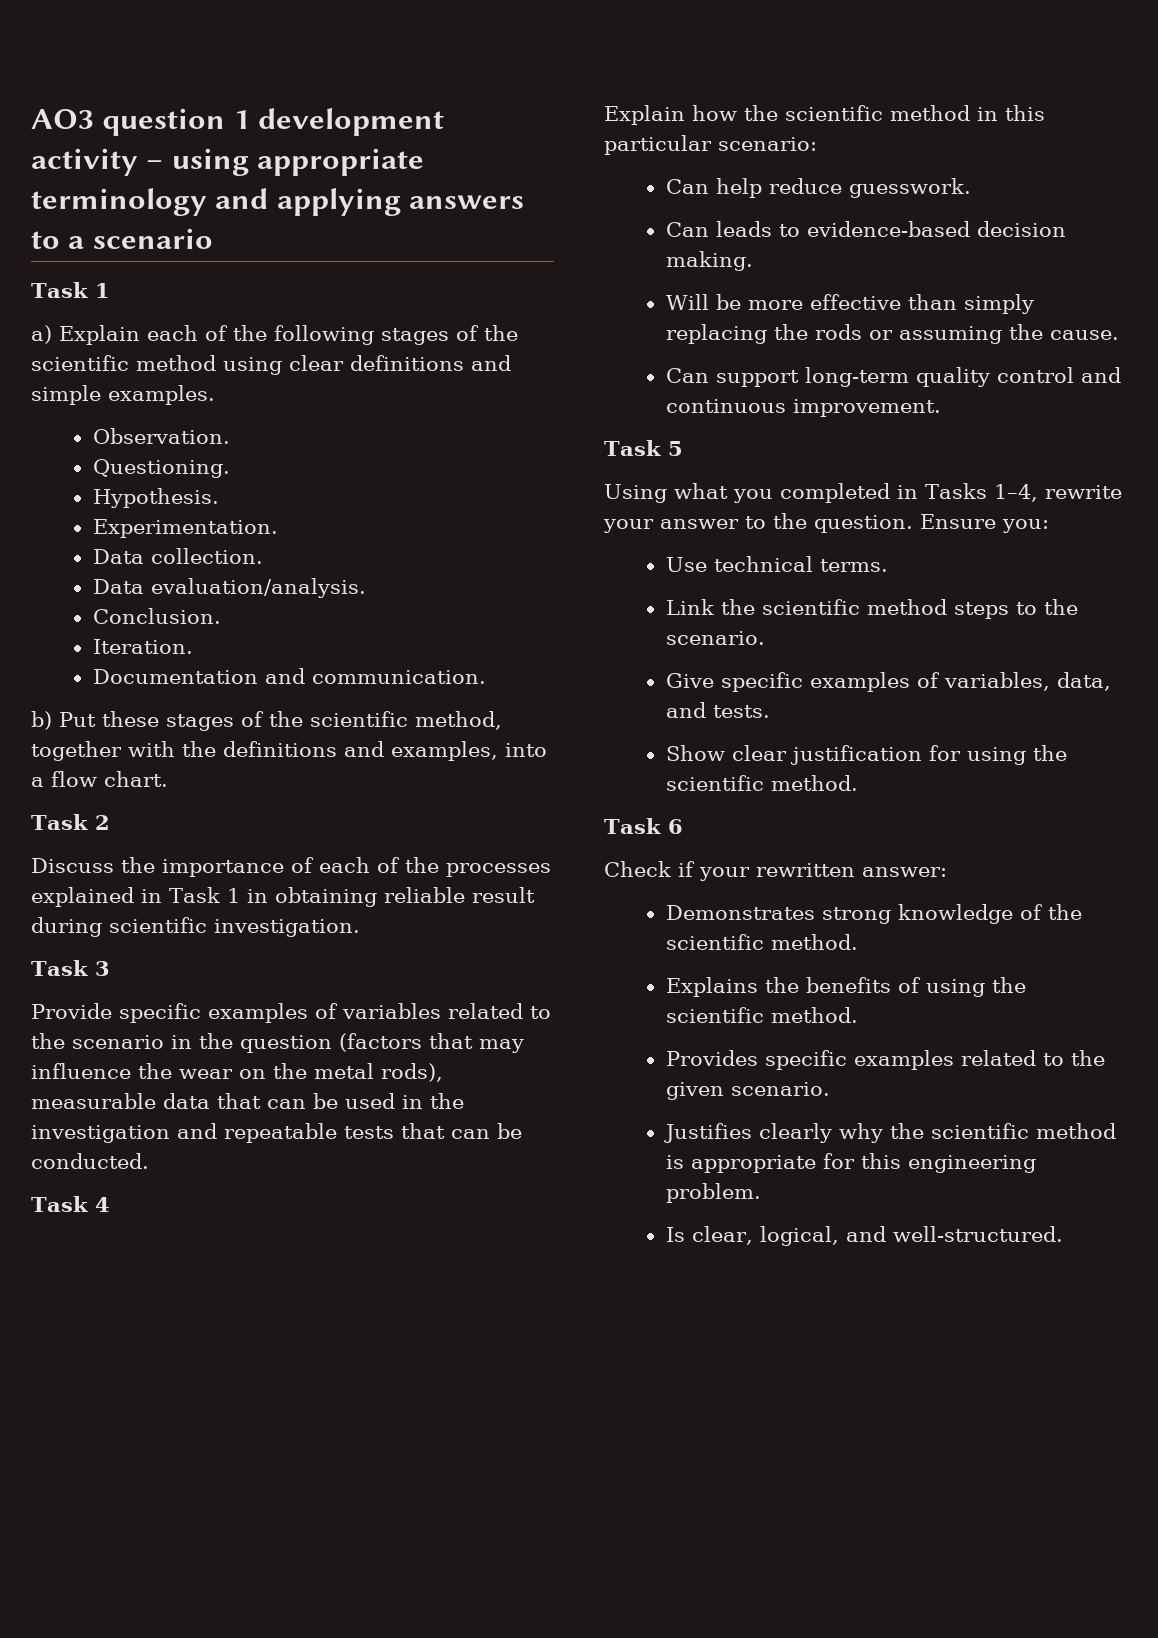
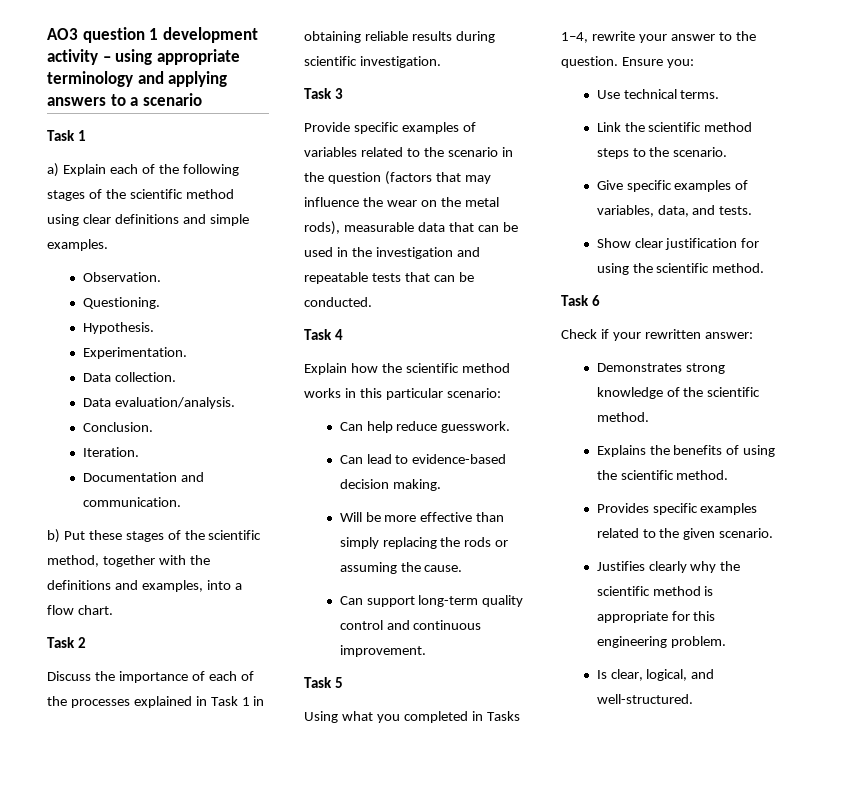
- Discuss the importance of each of the processes explained in Task 1 in obtaining reliable result during scientific investigation.
+ Discuss the importance of each of the processes explained in Task 1 in obtaining reliable results during scientific investigation.
- Explain how the scientific method in this particular scenario:
+ Explain how the scientific method works in this particular scenario:
- Can leads to evidence-based decision making.
+ Can lead to evidence-based decision making.

